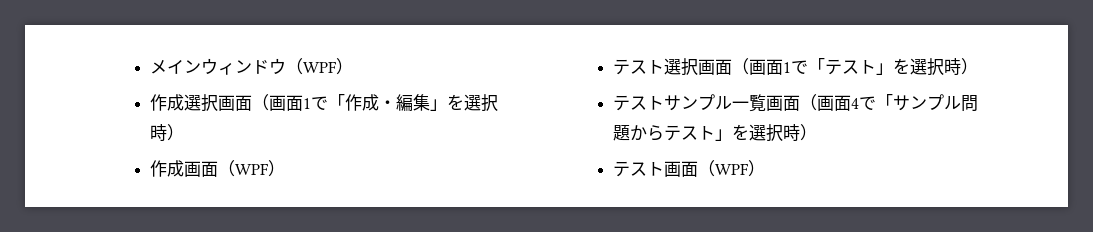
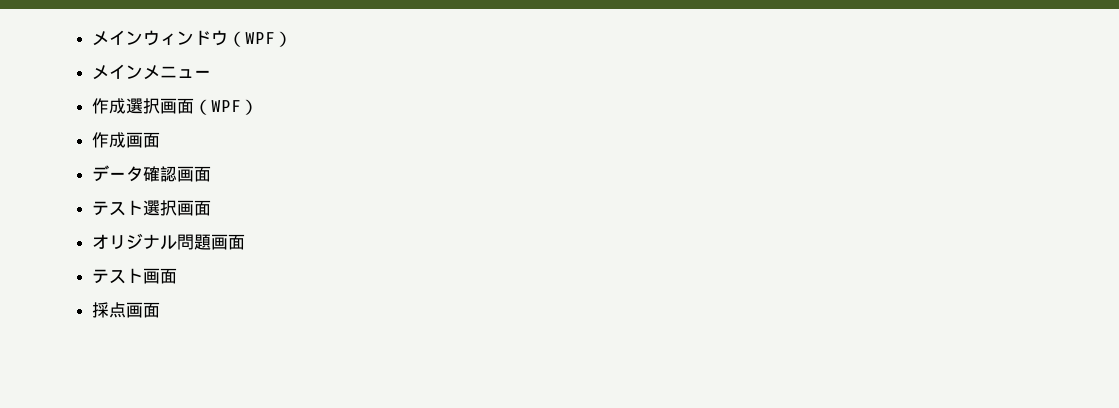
+ メインメニュー
- 作成選択画面（画面1で「作成・編集」を選択時）
+ 作成選択画面（WPF）
- 作成画面（WPF）
+ 作成画面
+ データ確認画面
- テスト選択画面（画面1で「テスト」を選択時）
- テストサンプル一覧画面（画面4で「サンプル問題からテスト」を選択時）
+ テスト選択画面
+ オリジナル問題画面
- テスト画面（WPF）
+ テスト画面
+ 採点画面

